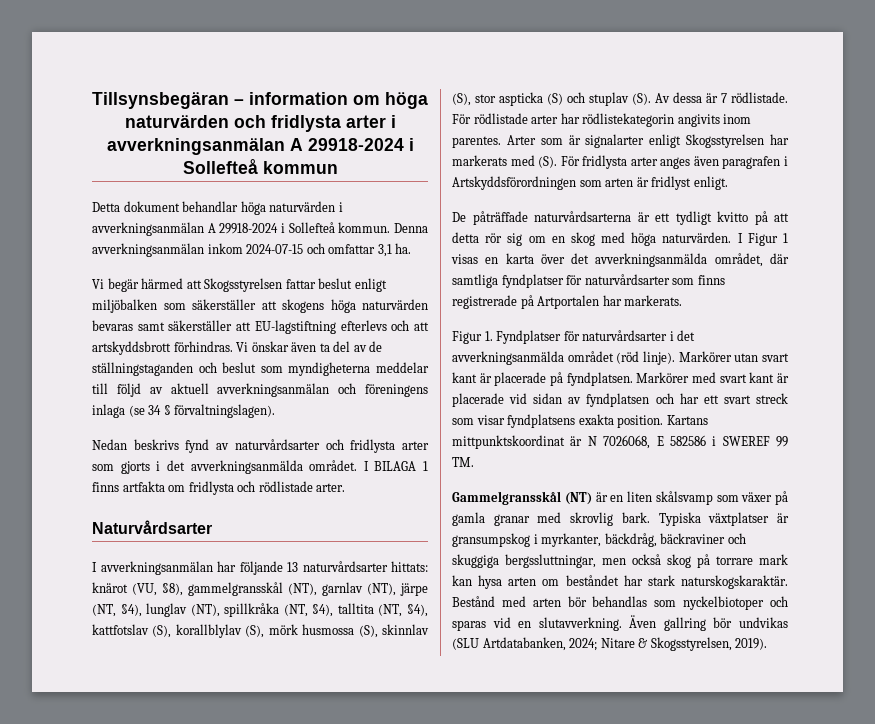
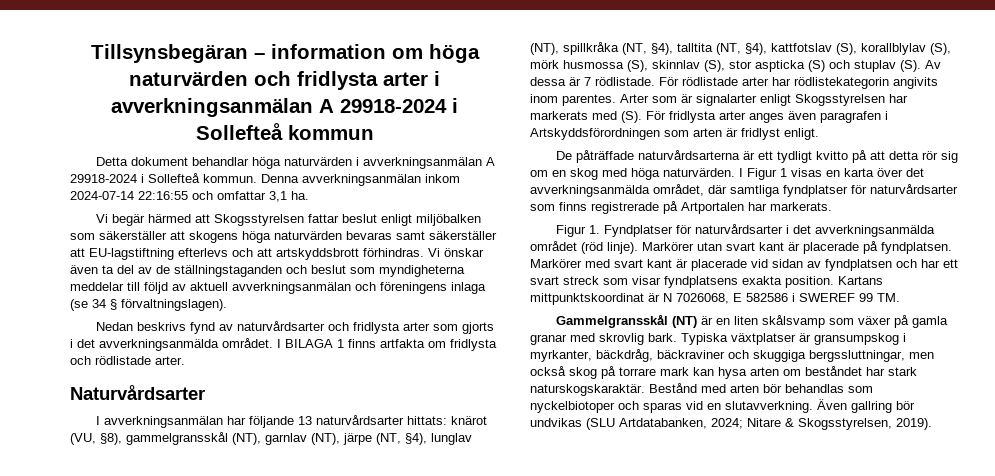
- Denna avverkningsanmälan inkom 2024-07-15 och omfattar 3,1 ha.
+ Denna avverkningsanmälan inkom 2024-07-14 22:16:55 och omfattar 3,1 ha.

